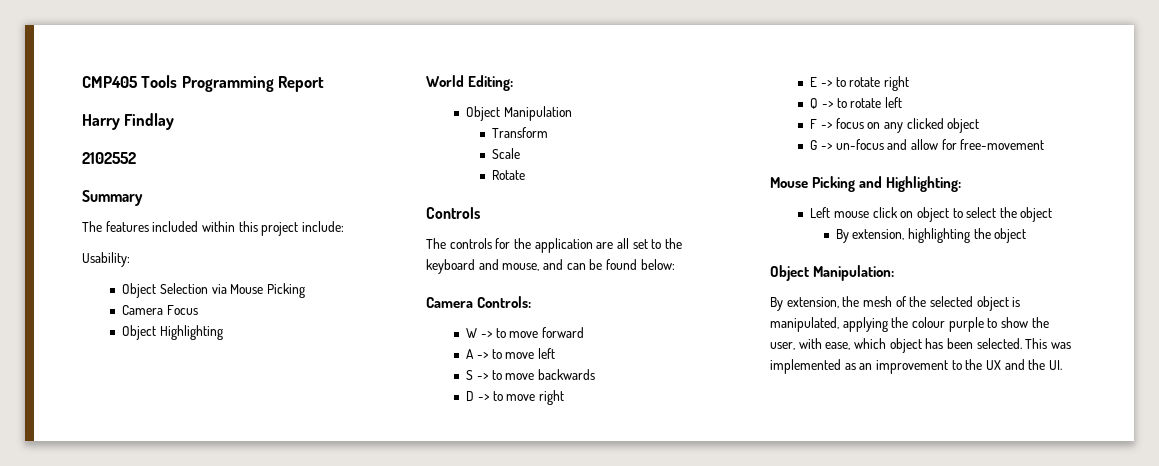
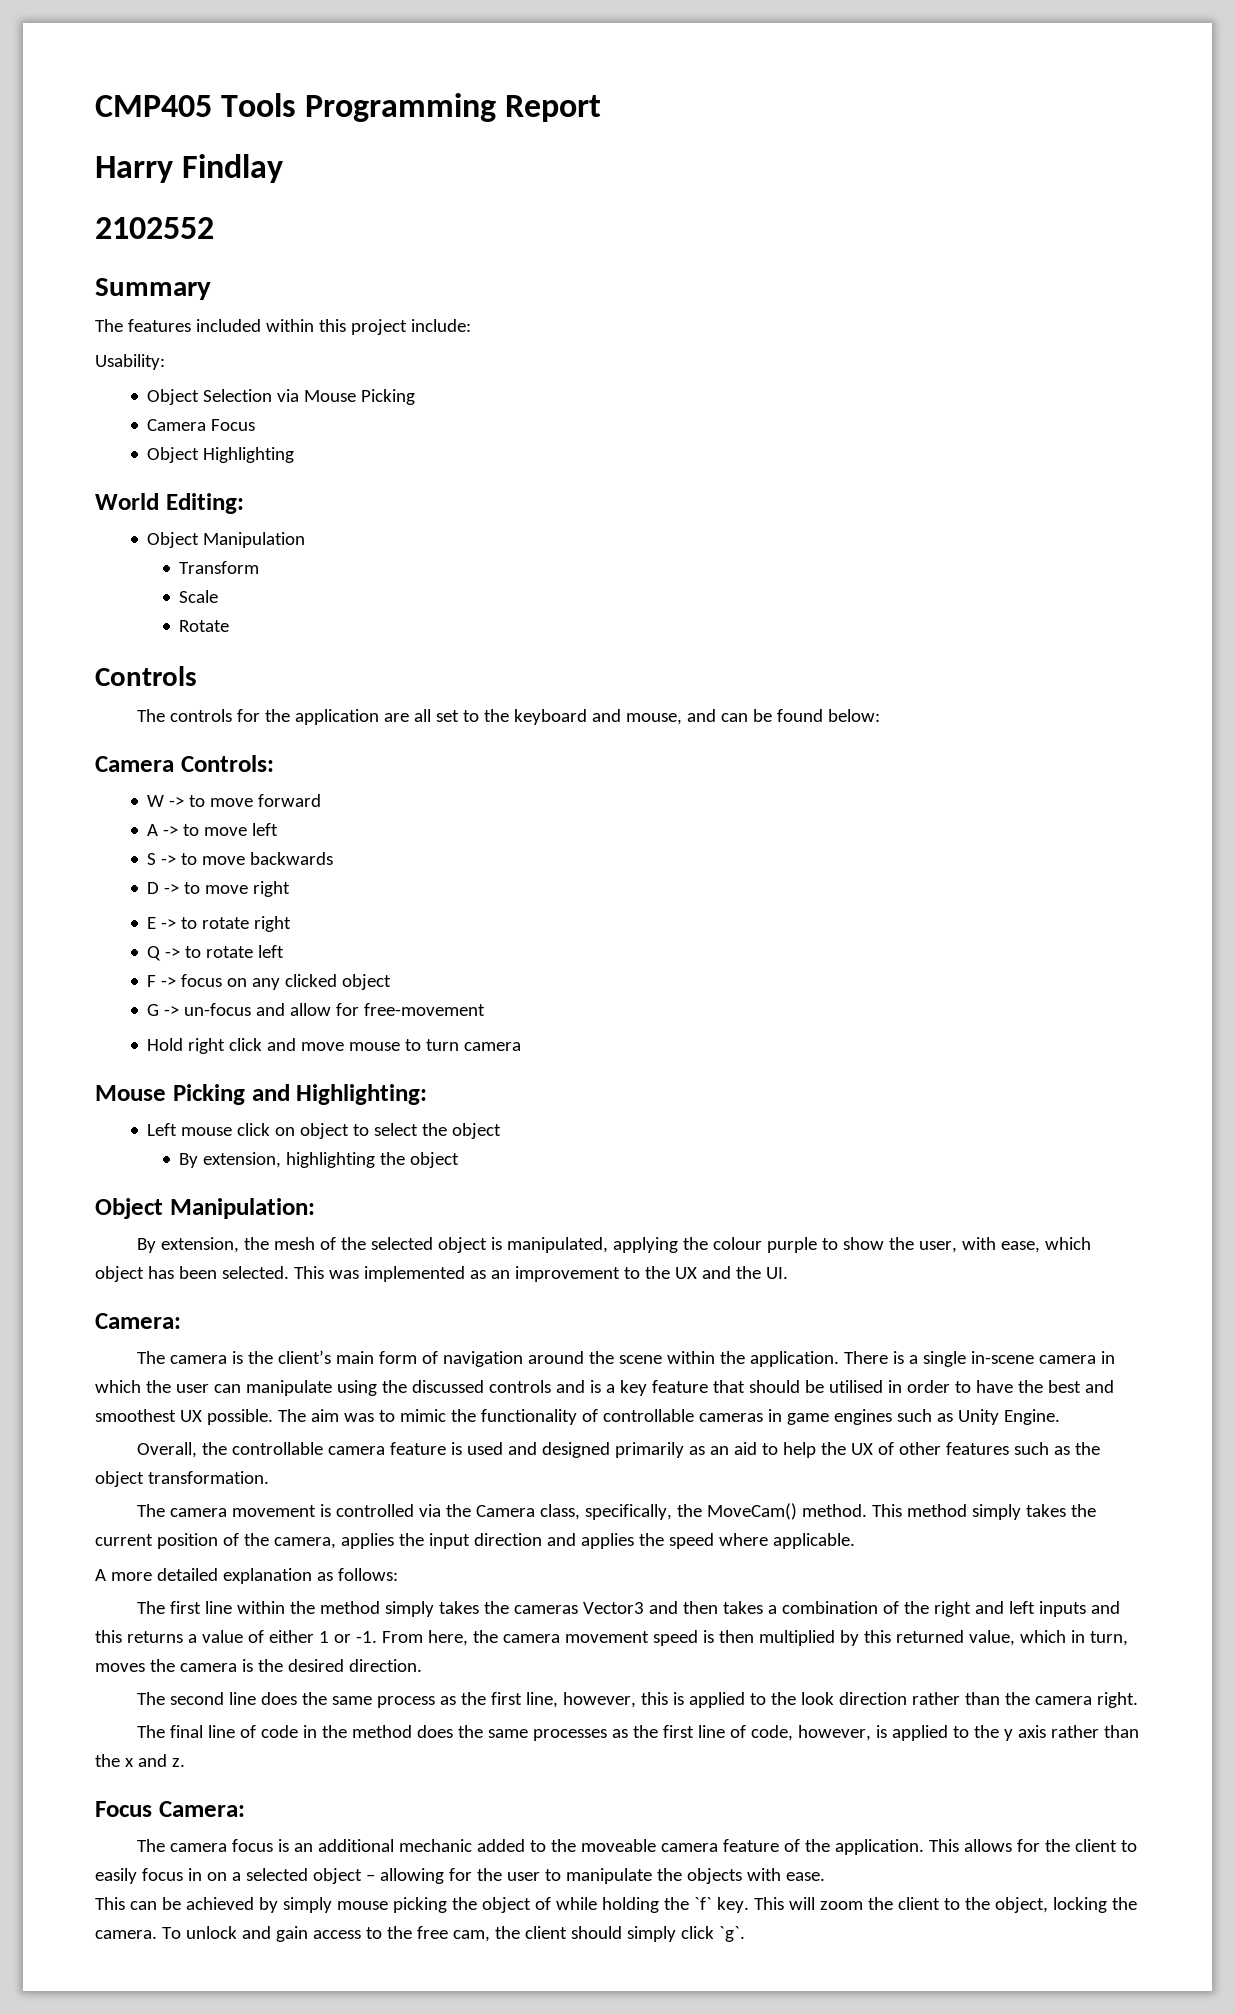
+ Hold right click and move mouse to turn camera
  This was implemented as an improvement to the UX and the UI.
+ Camera:
+ The camera is the client’s main form of navigation around the scene within the application. There is a single in-scene camera in which the user can manipulate using the discussed controls and is a key feature that should be utilised in order to have the best and smoothest UX possible. The aim was to mimic the functionality of controllable cameras in game engines such as Unity Engine.
+ Overall, the controllable camera feature is used and designed primarily as an aid to help the UX of other features such as the object transformation.
+ The camera movement is controlled via the Camera class, specifically, the MoveCam() method. This method simply takes the current position of the camera, applies the input direction and applies the speed where applicable.
+ A more detailed explanation as follows:
+ The first line within the method simply takes the cameras Vector3 and then takes a combination of the right and left inputs and this returns a value of either 1 or -1. From here, the camera movement speed is then multiplied by this returned value, which in turn, moves the camera is the desired direction.
+ The second line does the same process as the first line, however, this is applied to the look direction rather than the camera right.
+ The final line of code in the method does the same processes as the first line of code, however, is applied to the y axis rather than the x and z.
+ Focus Camera:
+ The camera focus is an additional mechanic added to the moveable camera feature of the application. This allows for the client to easily focus in on a selected object – allowing for the user to manipulate the objects with ease.
+ This can be achieved by simply mouse picking the object of while holding the `f` key. This will zoom the client to the object, locking the camera. To unlock and gain access to the free cam, the client should simply click `g`.

